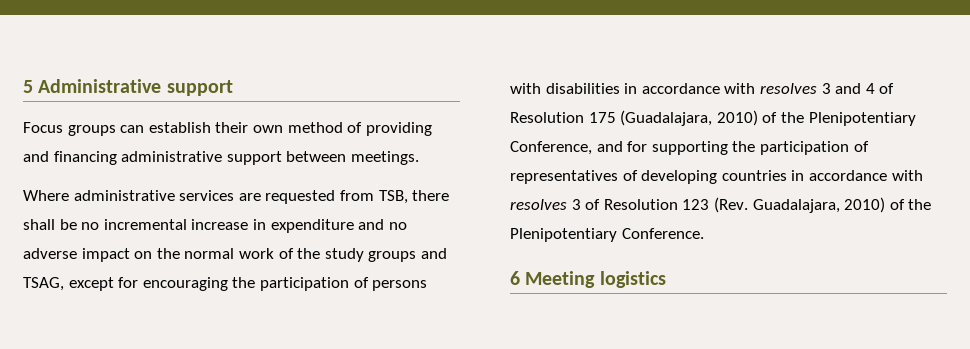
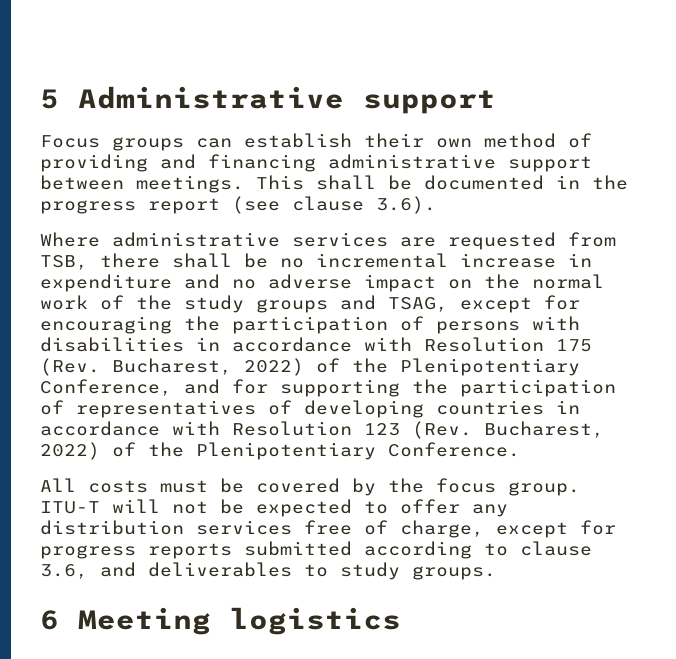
+ This shall be documented in the progress report (see clause 3.6).
- Where administrative services are requested from TSB, there shall be no incremental increase in expenditure and no adverse impact on the normal work of the study groups and TSAG, except for encouraging the participation of persons with disabilities in accordance with resolves 3 and 4 of Resolution 175 (Guadalajara, 2010) of the Plenipotentiary Conference, and for supporting the participation of representatives of developing countries in accordance with resolves 3 of Resolution 123 (Rev. Guadalajara, 2010) of the Plenipotentiary Conference.
+ Where administrative services are requested from TSB, there shall be no incremental increase in expenditure and no adverse impact on the normal work of the study groups and TSAG, except for encouraging the participation of persons with disabilities in accordance with Resolution 175 (Rev. Bucharest, 2022) of the Plenipotentiary Conference, and for supporting the participation of representatives of developing countries in accordance with Resolution 123 (Rev. Bucharest, 2022) of the Plenipotentiary Conference.
+ All costs must be covered by the focus group. ITU-T will not be expected to offer any distribution services free of charge, except for progress reports submitted according to clause 3.6, and deliverables to study groups.

